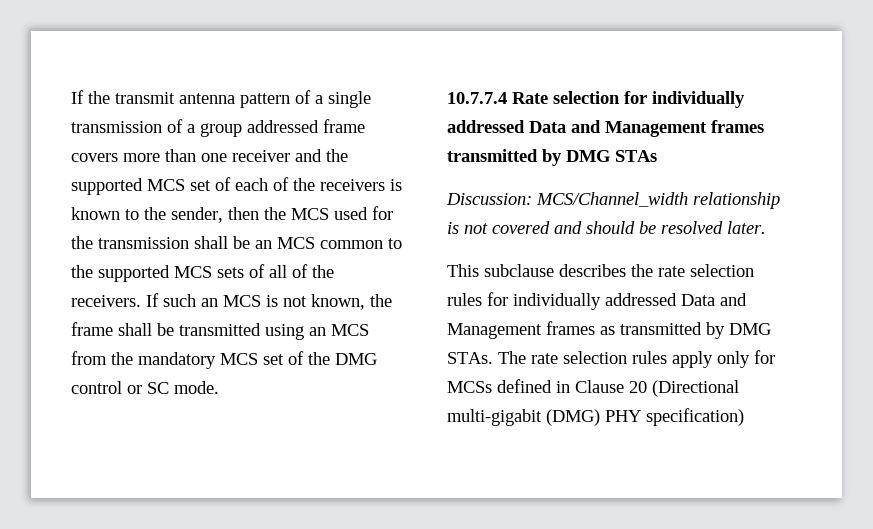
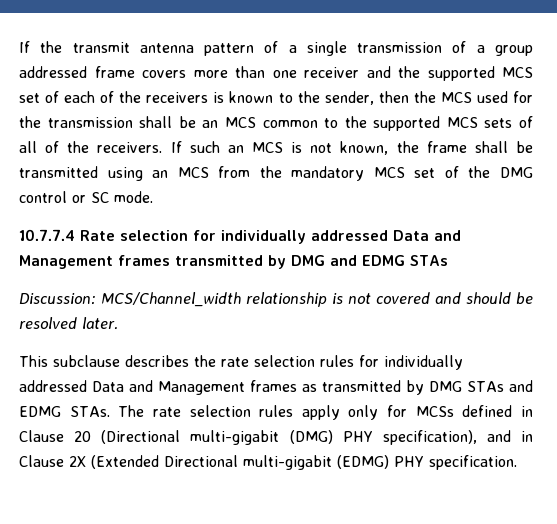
- 10.7.7.4 Rate selection for individually addressed Data and Management frames transmitted by DMG STAs
+ 10.7.7.4 Rate selection for individually addressed Data and Management frames transmitted by DMG and EDMG STAs
- This subclause describes the rate selection rules for individually addressed Data and Management frames as transmitted by DMG STAs.
+ This subclause describes the rate selection rules for individually addressed Data and Management frames as transmitted by DMG STAs and EDMG STAs.
- The rate selection rules apply only for MCSs defined in Clause 20 (Directional multi-gigabit (DMG) PHY specification)
+ The rate selection rules apply only for MCSs defined in Clause 20 (Directional multi-gigabit (DMG) PHY specification), and in Clause 2X (Extended Directional multi-gigabit (EDMG) PHY specification.

